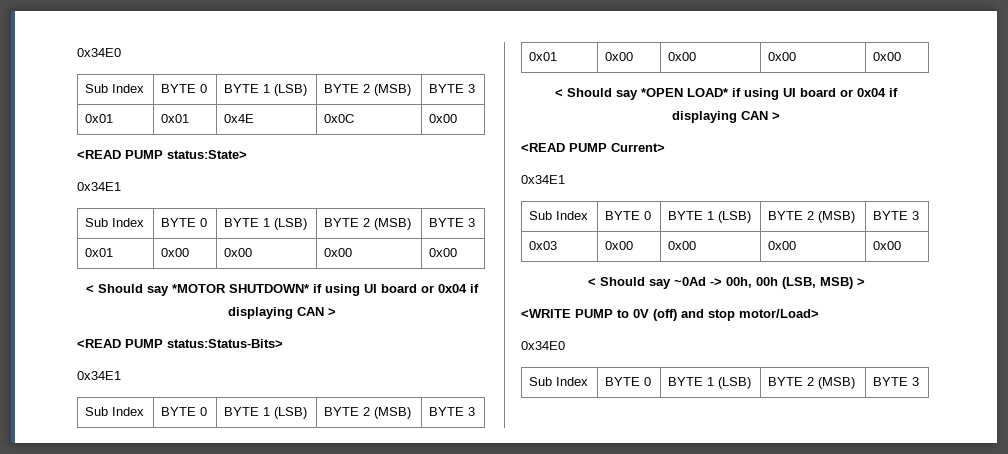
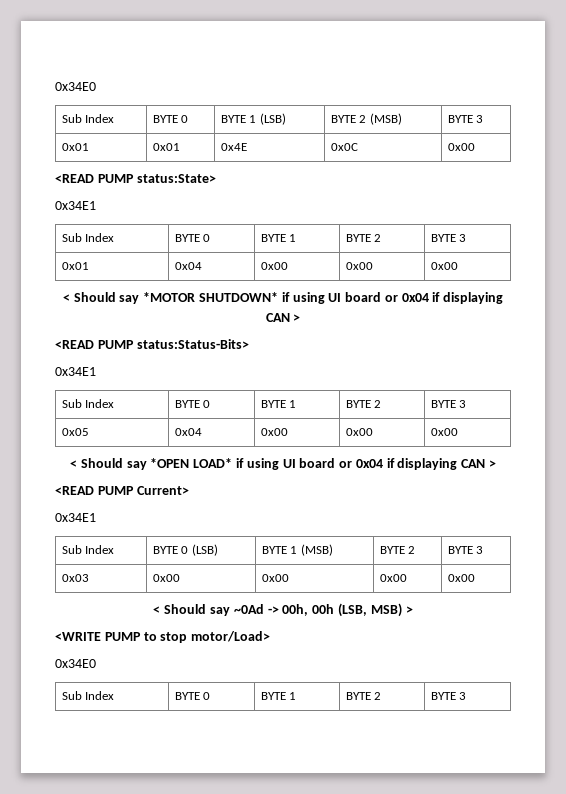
  <READ PUMP status:State>
  0x34E1
- Sub Index | BYTE 0 | BYTE 1 (LSB) | BYTE 2 (MSB) | BYTE 3
- 0x01 | 0x00 | 0x00 | 0x00 | 0x00
+ Sub Index | BYTE 0 | BYTE 1 | BYTE 2 | BYTE 3
+ 0x01 | 0x04 | 0x00 | 0x00 | 0x00
  <READ PUMP status:Status-Bits>
  0x34E1
- Sub Index | BYTE 0 | BYTE 1 (LSB) | BYTE 2 (MSB) | BYTE 3
- 0x01 | 0x00 | 0x00 | 0x00 | 0x00
+ Sub Index | BYTE 0 | BYTE 1 | BYTE 2 | BYTE 3
+ 0x05 | 0x04 | 0x00 | 0x00 | 0x00
  <READ PUMP Current>
  0x34E1
- Sub Index | BYTE 0 | BYTE 1 (LSB) | BYTE 2 (MSB) | BYTE 3
+ Sub Index | BYTE 0 (LSB) | BYTE 1 (MSB) | BYTE 2 | BYTE 3
- <WRITE PUMP to 0V (off) and stop motor/Load>
+ <WRITE PUMP to stop motor/Load>
  0x34E0
- Sub Index | BYTE 0 | BYTE 1 (LSB) | BYTE 2 (MSB) | BYTE 3
+ Sub Index | BYTE 0 | BYTE 1 | BYTE 2 | BYTE 3

